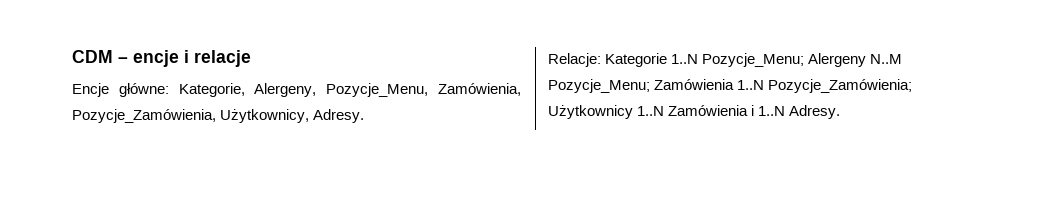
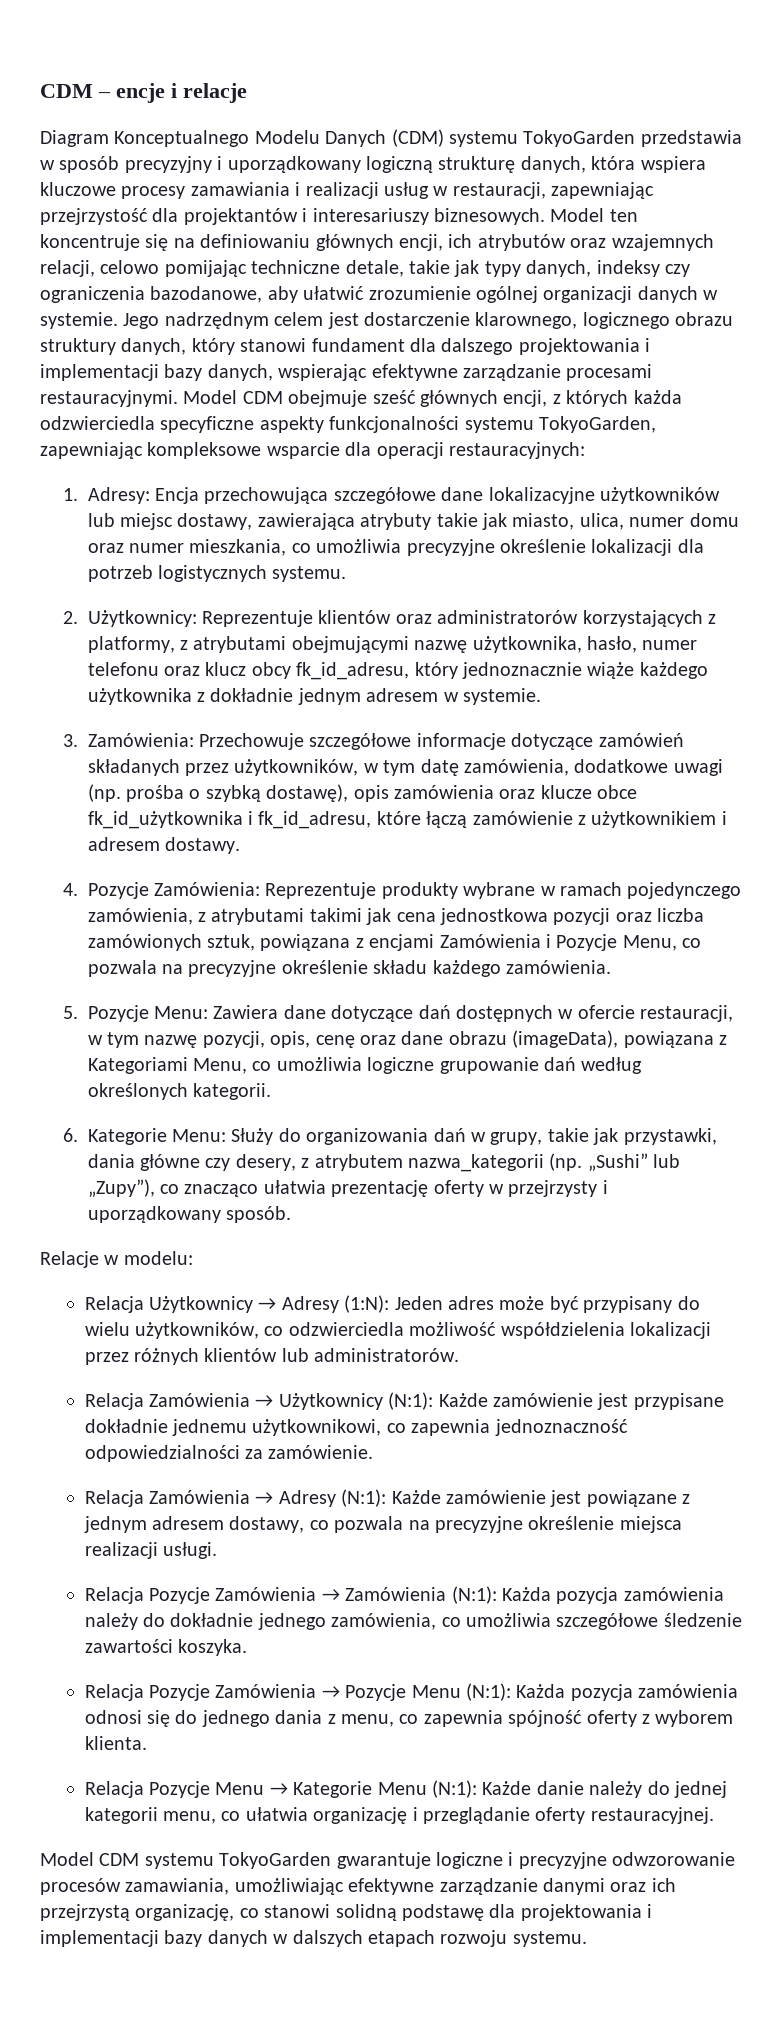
- Encje główne: Kategorie, Alergeny, Pozycje_Menu, Zamówienia, Pozycje_Zamówienia, Użytkownicy, Adresy.
- Relacje: Kategorie 1..N Pozycje_Menu; Alergeny N..M Pozycje_Menu; Zamówienia 1..N Pozycje_Zamówienia; Użytkownicy 1..N Zamówienia i 1..N Adresy.
+ Diagram Konceptualnego Modelu Danych (CDM) systemu TokyoGarden przedstawia w sposób precyzyjny i uporządkowany logiczną strukturę danych, która wspiera kluczowe procesy zamawiania i realizacji usług w restauracji, zapewniając przejrzystość dla projektantów i interesariuszy biznesowych. Model ten koncentruje się na definiowaniu głównych encji, ich atrybutów oraz wzajemnych relacji, celowo pomijając techniczne detale, takie jak typy danych, indeksy czy ograniczenia bazodanowe, aby ułatwić zrozumienie ogólnej organizacji danych w systemie. Jego nadrzędnym celem jest dostarczenie klarownego, logicznego obrazu struktury danych, który stanowi fundament dla dalszego projektowania i implementacji bazy danych, wspierając efektywne zarządzanie procesami restauracyjnymi. Model CDM obejmuje sześć głównych encji, z których każda odzwierciedla specyficzne aspekty funkcjonalności systemu TokyoGarden, zapewniając kompleksowe wsparcie dla operacji restauracyjnych:
+ 1. Adresy: Encja przechowująca szczegółowe dane lokalizacyjne użytkowników lub miejsc dostawy, zawierająca atrybuty takie jak miasto, ulica, numer domu oraz numer mieszkania, co umożliwia precyzyjne określenie lokalizacji dla potrzeb logistycznych systemu.
+ 2. Użytkownicy: Reprezentuje klientów oraz administratorów korzystających z platformy, z atrybutami obejmującymi nazwę użytkownika, hasło, numer telefonu oraz klucz obcy fk_id_adresu, który jednoznacznie wiąże każdego użytkownika z dokładnie jednym adresem w systemie.
+ 3. Zamówienia: Przechowuje szczegółowe informacje dotyczące zamówień składanych przez użytkowników, w tym datę zamówienia, dodatkowe uwagi (np. prośba o szybką dostawę), opis zamówienia oraz klucze obce fk_id_użytkownika i fk_id_adresu, które łączą zamówienie z użytkownikiem i adresem dostawy.
+ 4. Pozycje Zamówienia: Reprezentuje produkty wybrane w ramach pojedynczego zamówienia, z atrybutami takimi jak cena jednostkowa pozycji oraz liczba zamówionych sztuk, powiązana z encjami Zamówienia i Pozycje Menu, co pozwala na precyzyjne określenie składu każdego zamówienia.
+ 5. Pozycje Menu: Zawiera dane dotyczące dań dostępnych w ofercie restauracji, w tym nazwę pozycji, opis, cenę oraz dane obrazu (imageData), powiązana z Kategoriami Menu, co umożliwia logiczne grupowanie dań według określonych kategorii.
+ 6. Kategorie Menu: Służy do organizowania dań w grupy, takie jak przystawki, dania główne czy desery, z atrybutem nazwa_kategorii (np. „Sushi” lub „Zupy”), co znacząco ułatwia prezentację oferty w przejrzysty i uporządkowany sposób.
+ Relacje w modelu:
+ Relacja Użytkownicy → Adresy (1:N): Jeden adres może być przypisany do wielu użytkowników, co odzwierciedla możliwość współdzielenia lokalizacji przez różnych klientów lub administratorów.
+ Relacja Zamówienia → Użytkownicy (N:1): Każde zamówienie jest przypisane dokładnie jednemu użytkownikowi, co zapewnia jednoznaczność odpowiedzialności za zamówienie.
+ Relacja Zamówienia → Adresy (N:1): Każde zamówienie jest powiązane z jednym adresem dostawy, co pozwala na precyzyjne określenie miejsca realizacji usługi.
+ Relacja Pozycje Zamówienia → Zamówienia (N:1): Każda pozycja zamówienia należy do dokładnie jednego zamówienia, co umożliwia szczegółowe śledzenie zawartości koszyka.
+ Relacja Pozycje Zamówienia → Pozycje Menu (N:1): Każda pozycja zamówienia odnosi się do jednego dania z menu, co zapewnia spójność oferty z wyborem klienta.
+ Relacja Pozycje Menu → Kategorie Menu (N:1): Każde danie należy do jednej kategorii menu, co ułatwia organizację i przeglądanie oferty restauracyjnej.
+ Model CDM systemu TokyoGarden gwarantuje logiczne i precyzyjne odwzorowanie procesów zamawiania, umożliwiając efektywne zarządzanie danymi oraz ich przejrzystą organizację, co stanowi solidną podstawę dla projektowania i implementacji bazy danych w dalszych etapach rozwoju systemu.

